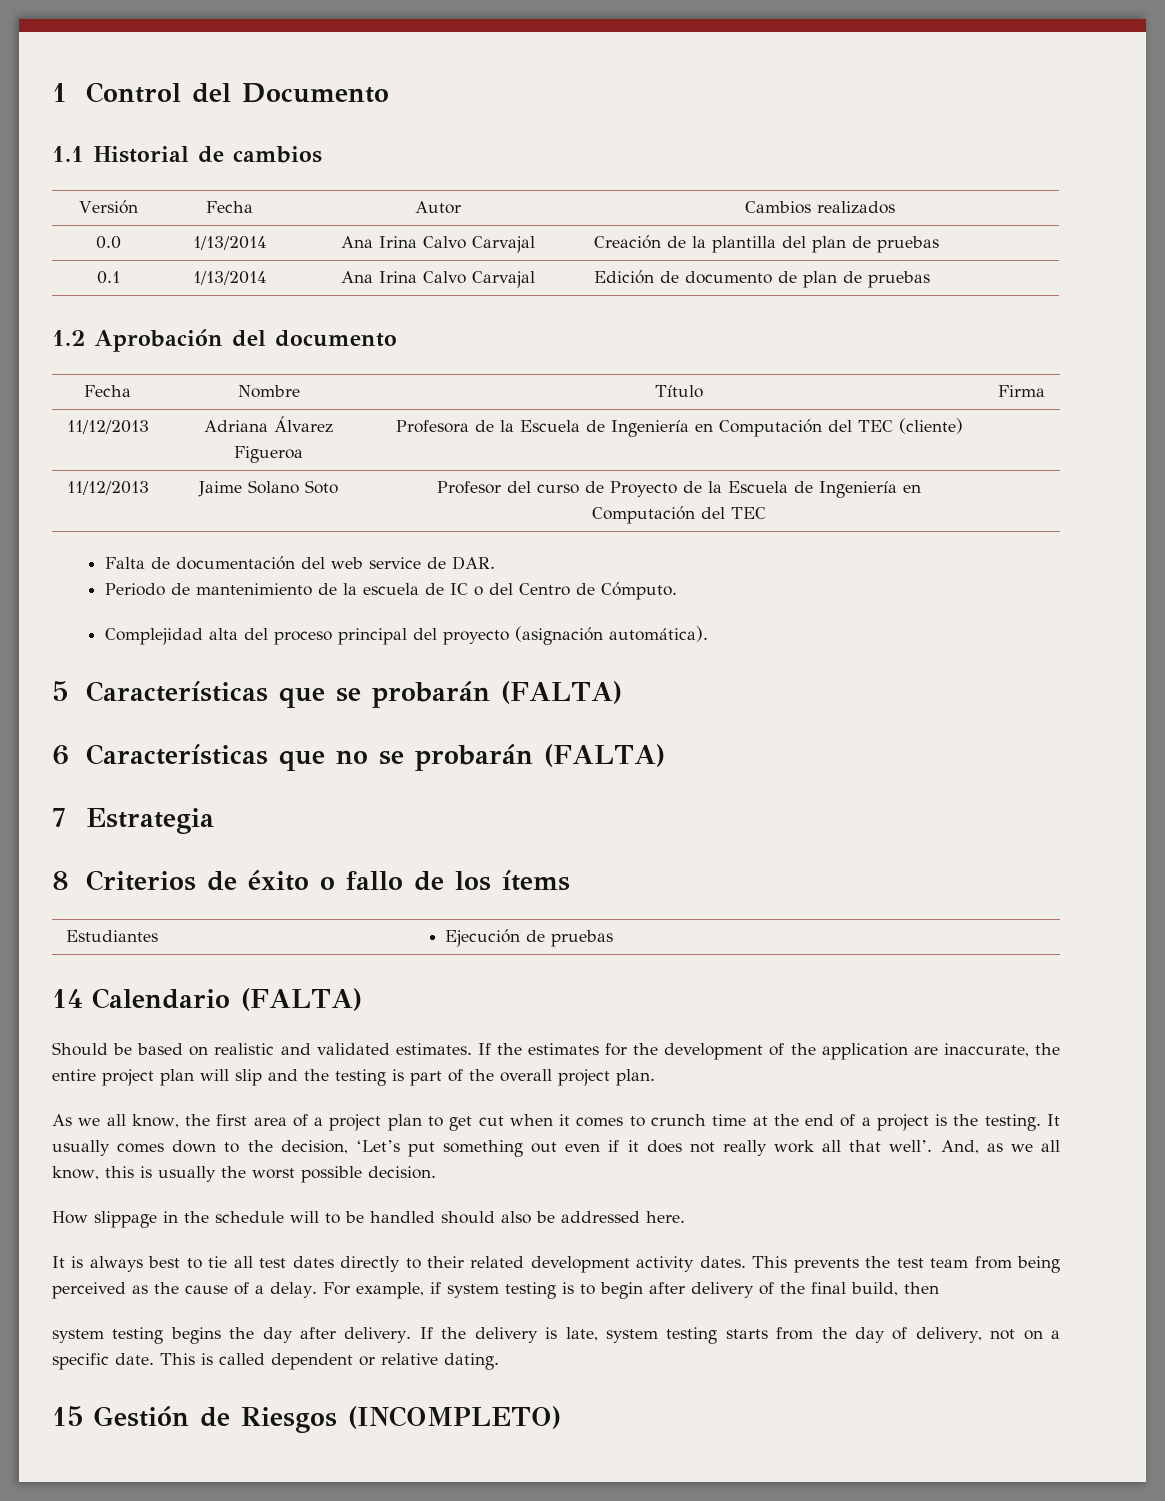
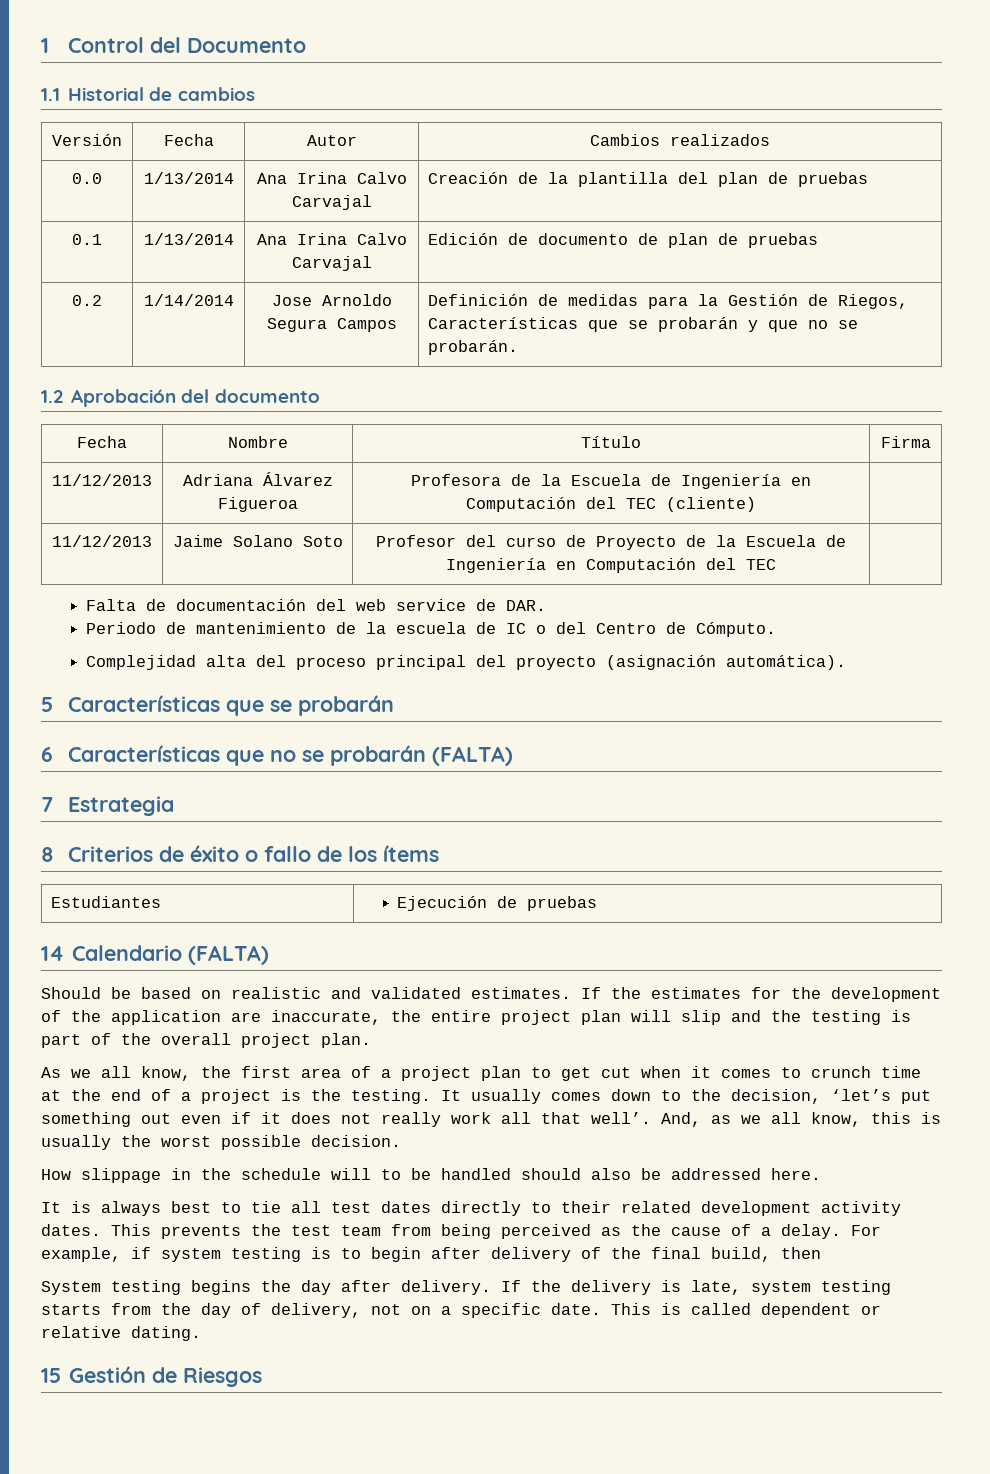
+ 0.2 | 1/14/2014 | Jose Arnoldo Segura Campos | Definición de medidas para la Gestión de Riegos, Características que se probarán y que no se probarán.
- 5 Características que se probarán (FALTA)
+ 5 Características que se probarán
- It usually comes down to the decision, ‘Let’s put something out even if it does not really work all that well’.
+ It usually comes down to the decision, ‘let’s put something out even if it does not really work all that well’.
- system testing begins the day after delivery.
+ System testing begins the day after delivery.
- 15 Gestión de Riesgos (INCOMPLETO)
+ 15 Gestión de Riesgos

